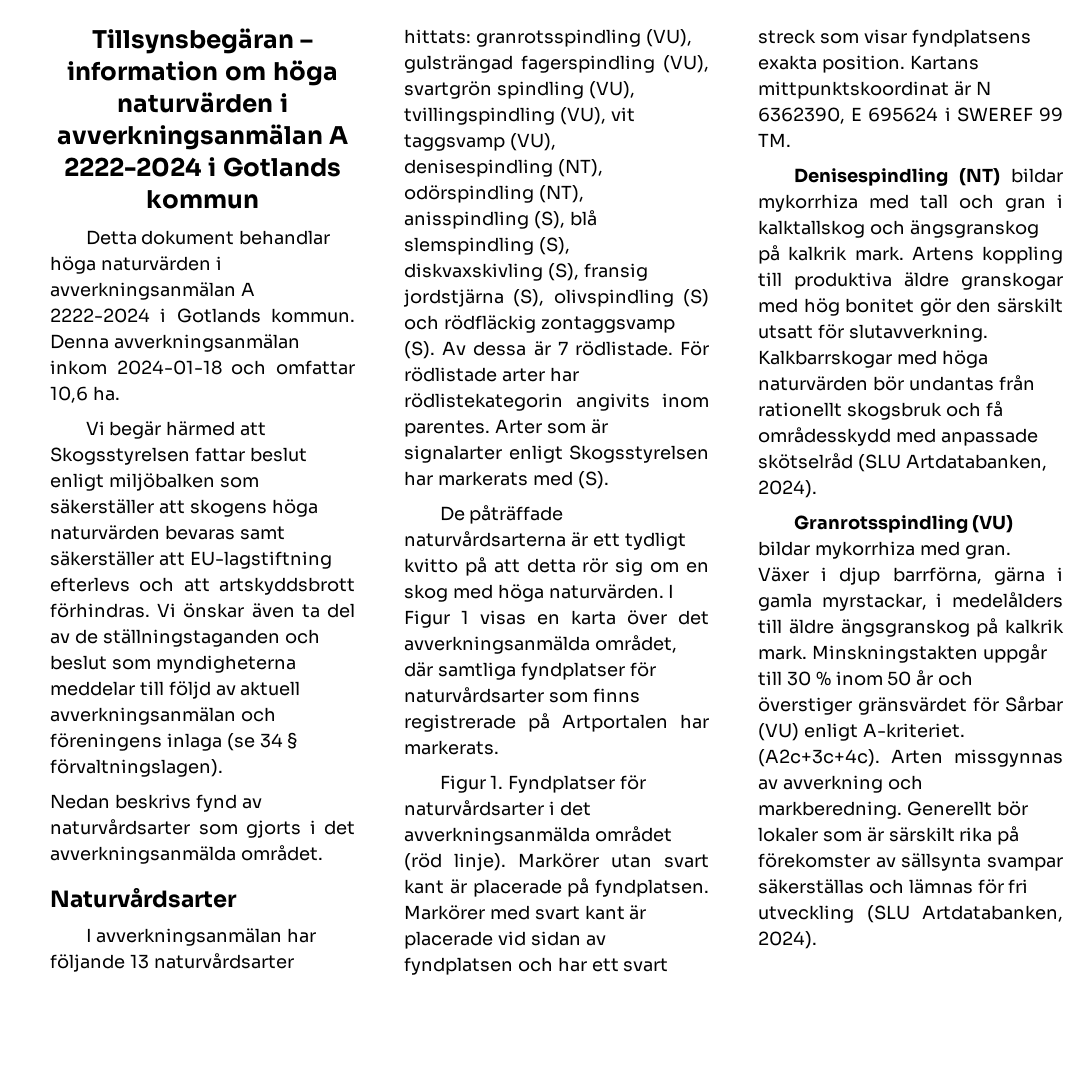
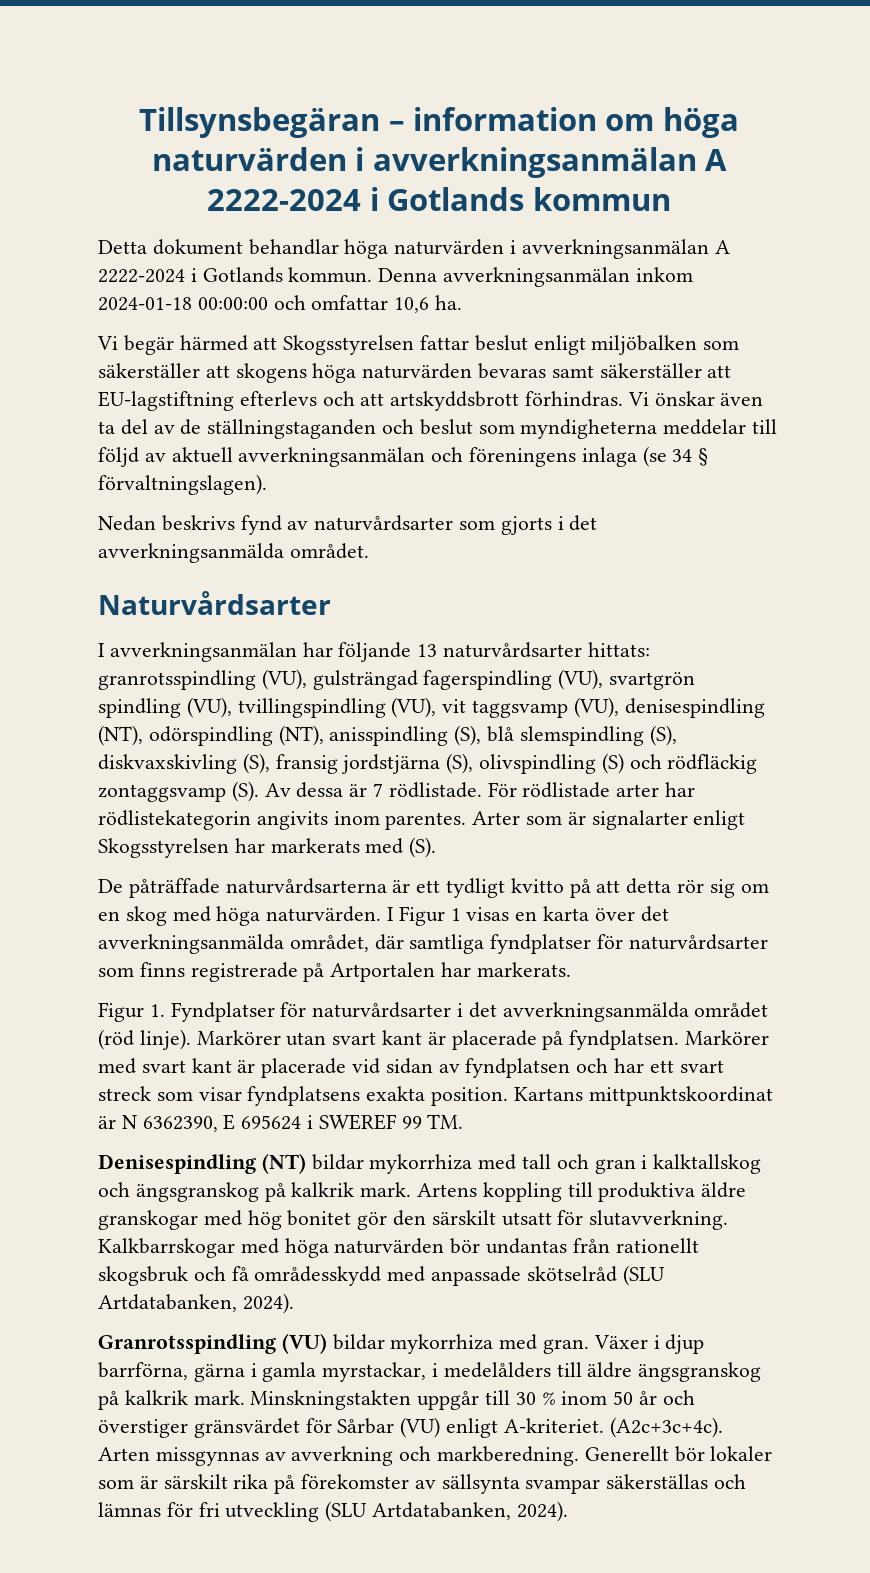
- Denna avverkningsanmälan inkom 2024-01-18 och omfattar 10,6 ha.
+ Denna avverkningsanmälan inkom 2024-01-18 00:00:00 och omfattar 10,6 ha.

